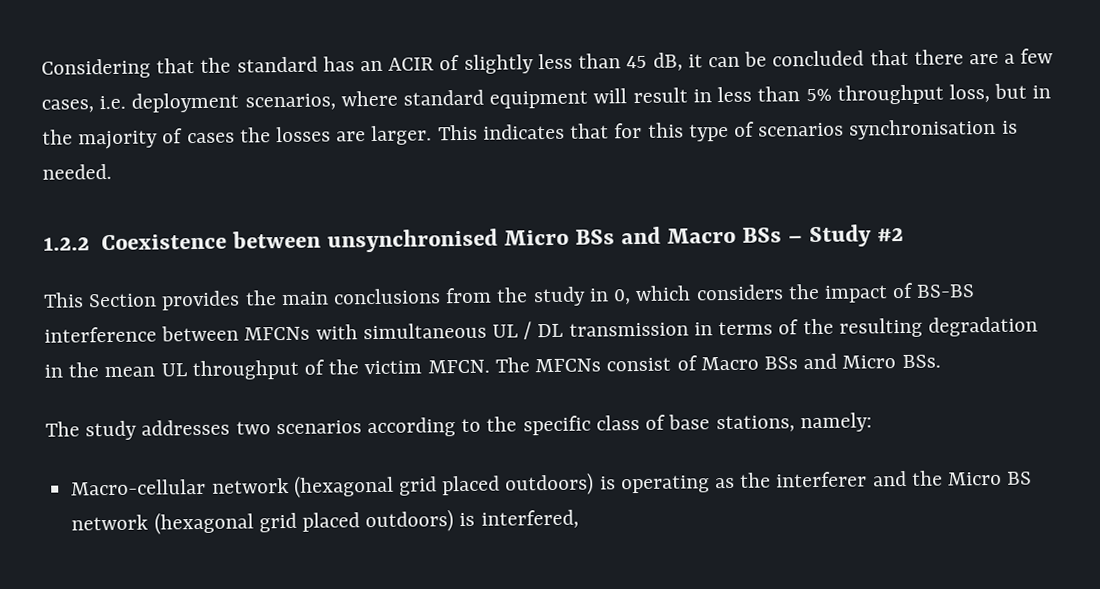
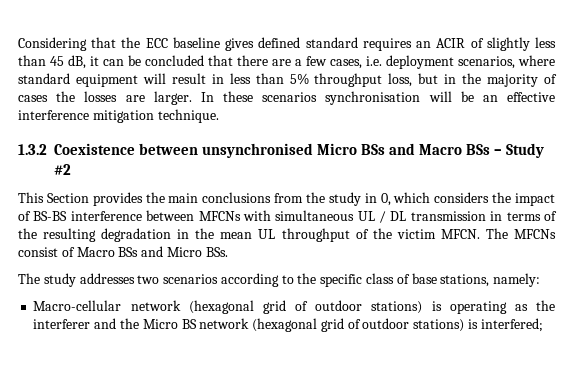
- Considering that the standard has an ACIR of slightly less than 45 dB, it can be concluded that there are a few cases, i.e. deployment scenarios, where standard equipment will result in less than 5% throughput loss, but in the majority of cases the losses are larger.
+ Considering that the ECC baseline gives defined standard requires an ACIR of slightly less than 45 dB, it can be concluded that there are a few cases, i.e. deployment scenarios, where standard equipment will result in less than 5% throughput loss, but in the majority of cases the losses are larger.
- This indicates that for this type of scenarios synchronisation is needed.
- 1.2.2 Coexistence between unsynchronised Micro BSs and Macro BSs – Study #2
+ In these scenarios synchronisation will be an effective interference mitigation technique.
+ 1.3.2 Coexistence between unsynchronised Micro BSs and Macro BSs – Study #2
- Macro-cellular network (hexagonal grid placed outdoors) is operating as the interferer and the Micro BS network (hexagonal grid placed outdoors) is interfered,
+ Macro-cellular network (hexagonal grid of outdoor stations) is operating as the interferer and the Micro BS network (hexagonal grid of outdoor stations) is interfered;

